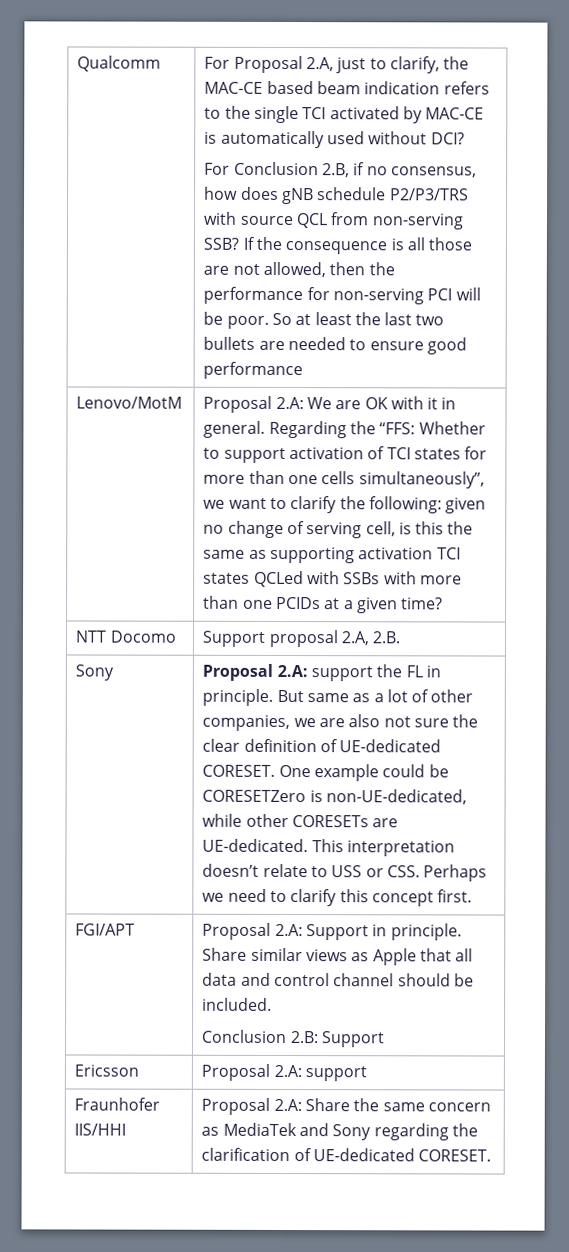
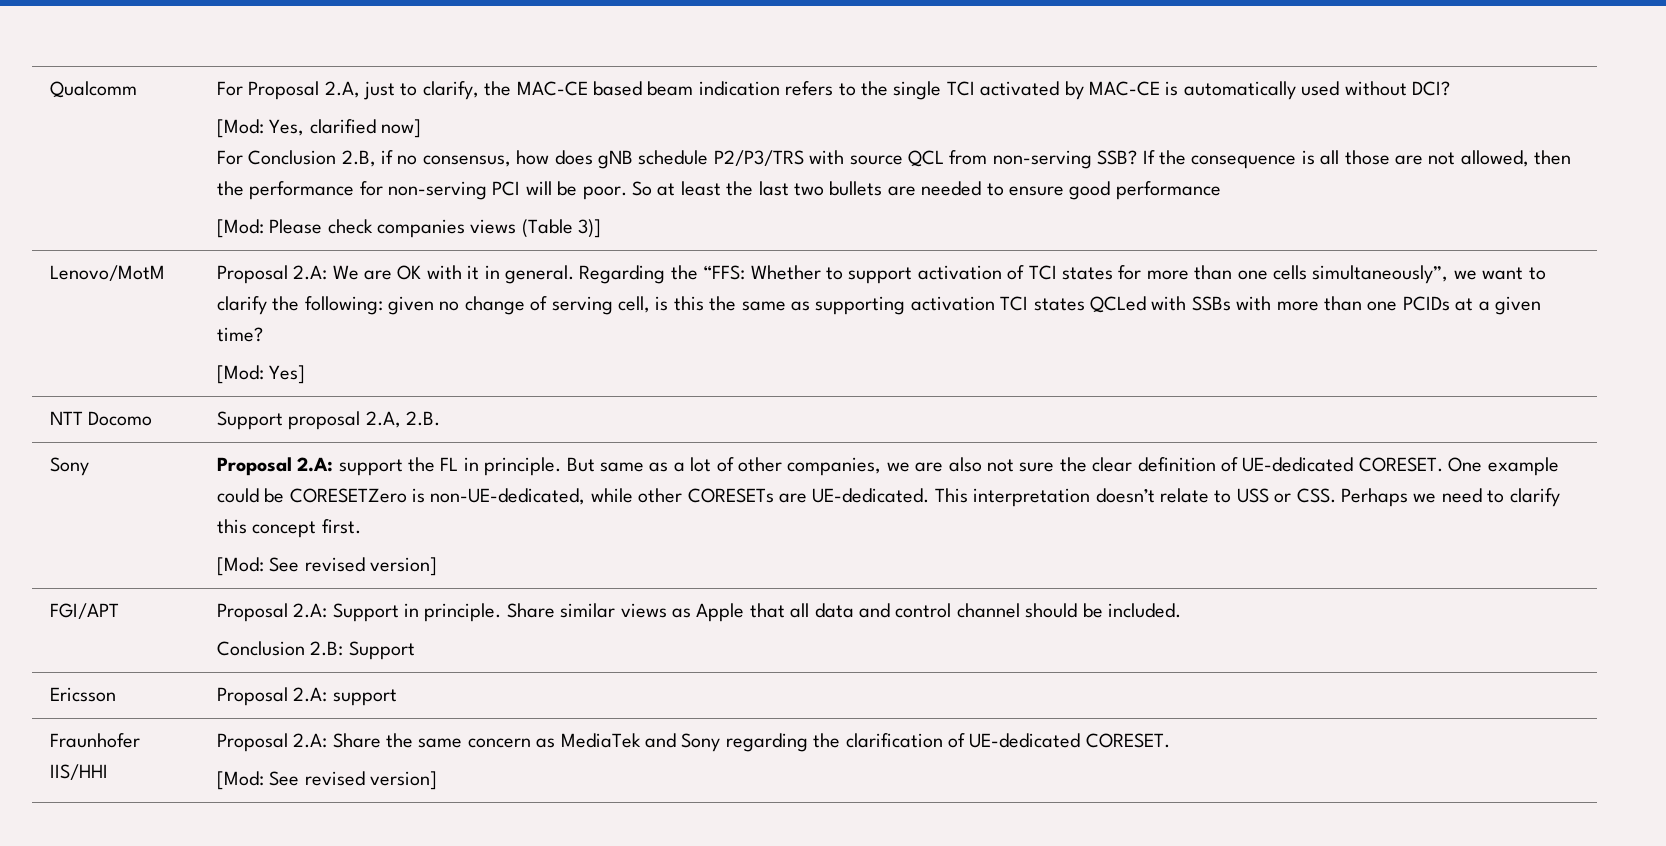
+ [Mod: Yes, clarified now]
+ [Mod: Please check companies views (Table 3)]
+ [Mod: Yes]
  This interpretation doesn’t relate to USS or CSS. Perhaps we need to clarify this concept first.
+ [Mod: See revised version]
  Fraunhofer IIS/HHI | Proposal 2.A: Share the same concern as MediaTek and Sony regarding the clarification of UE-dedicated CORESET.
+ [Mod: See revised version]

